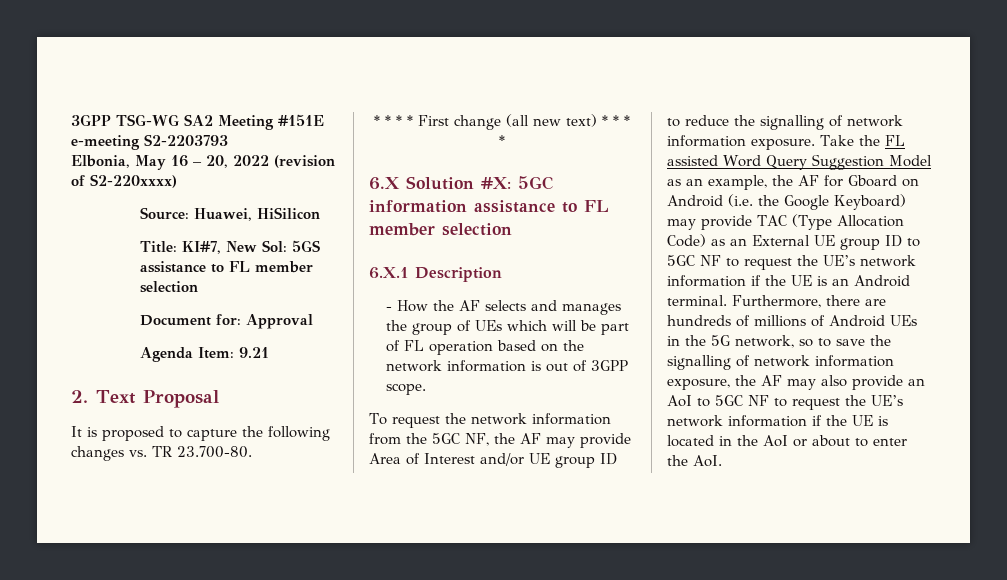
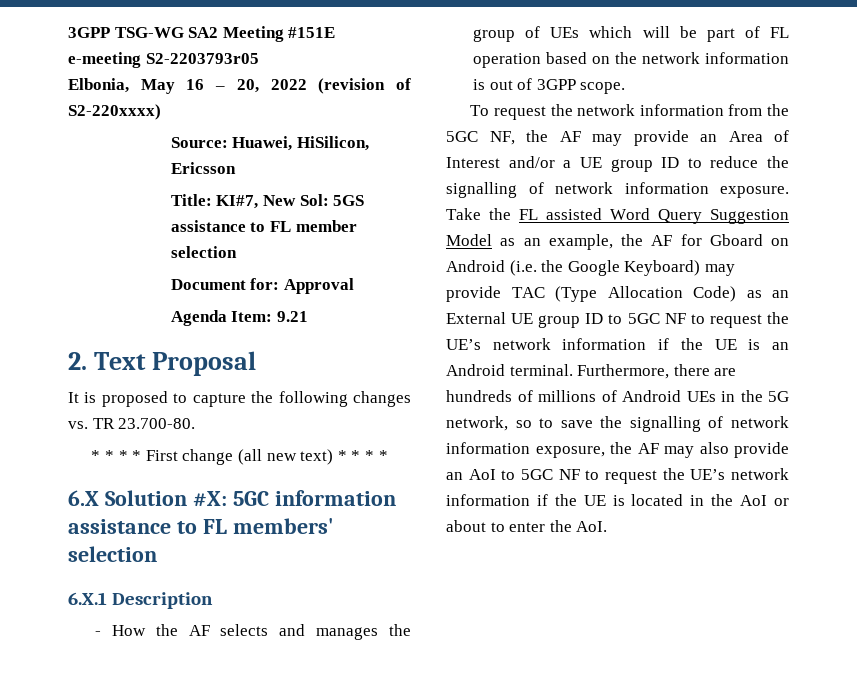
- 3GPP TSG-WG SA2 Meeting #151E e-meeting S2-2203793
+ 3GPP TSG-WG SA2 Meeting #151E e-meeting S2-2203793r05
- Source: Huawei, HiSilicon
+ Source: Huawei, HiSilicon, Ericsson
- 6.X Solution #X: 5GC information assistance to FL member selection
+ 6.X Solution #X: 5GC information assistance to FL members' selection
- To request the network information from the 5GC NF, the AF may provide Area of Interest and/or UE group ID to reduce the signalling of network information exposure.
+ To request the network information from the 5GC NF, the AF may provide an Area of Interest and/or a UE group ID to reduce the signalling of network information exposure.

